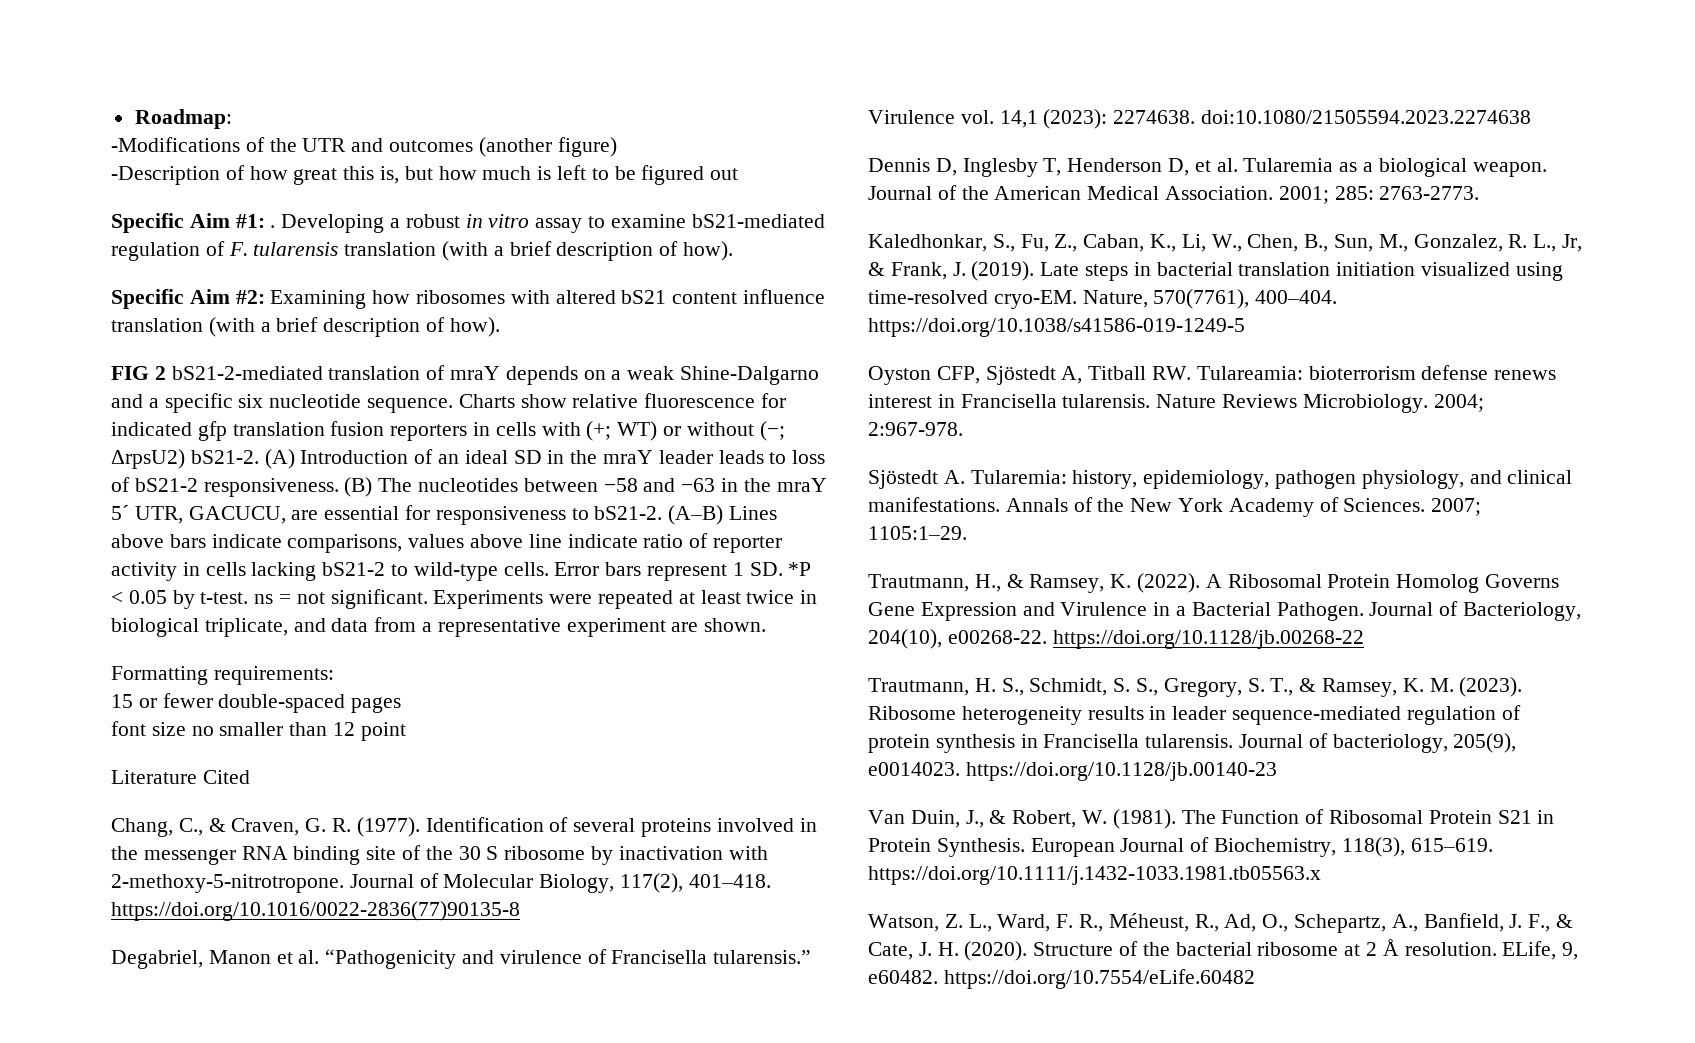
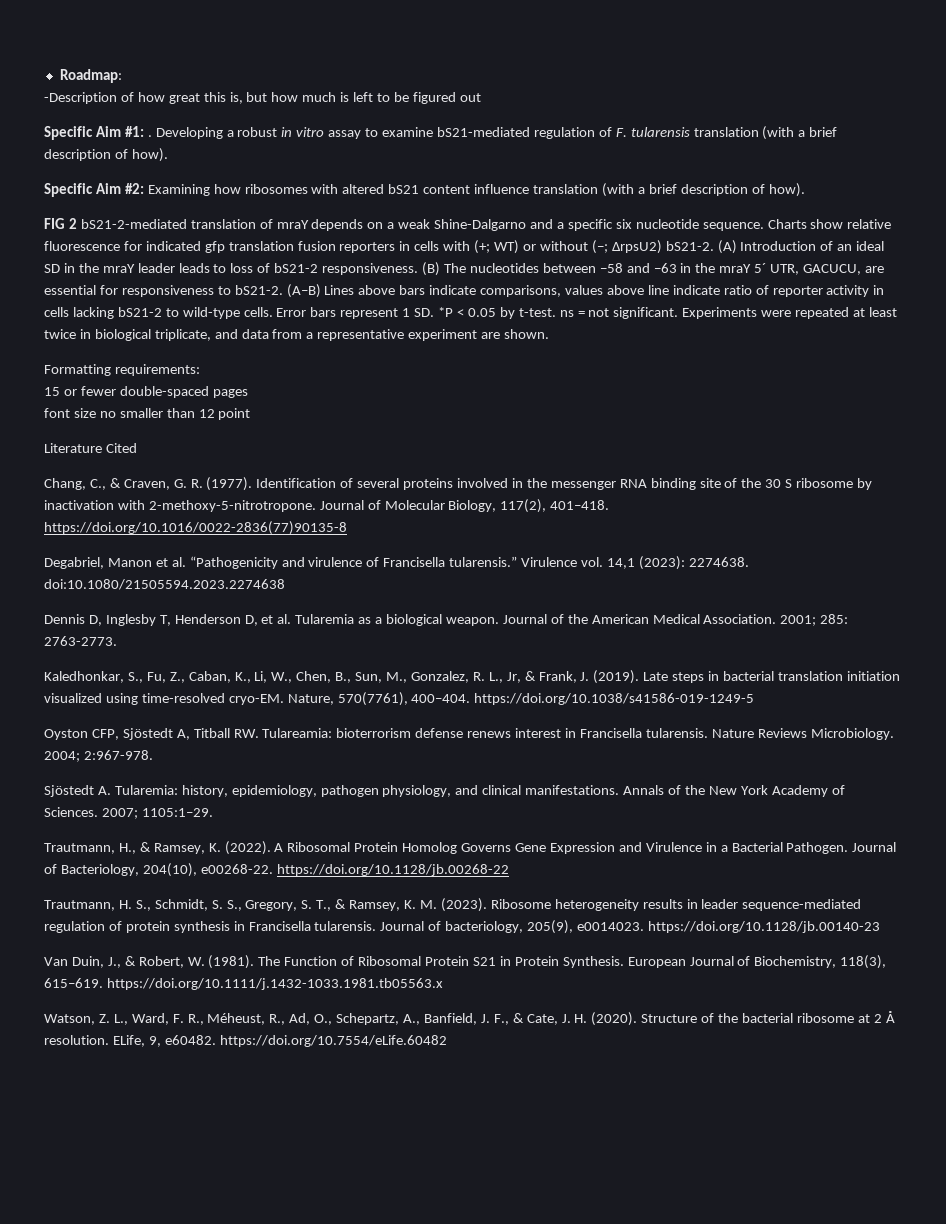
- -Modifications of the UTR and outcomes (another figure)

